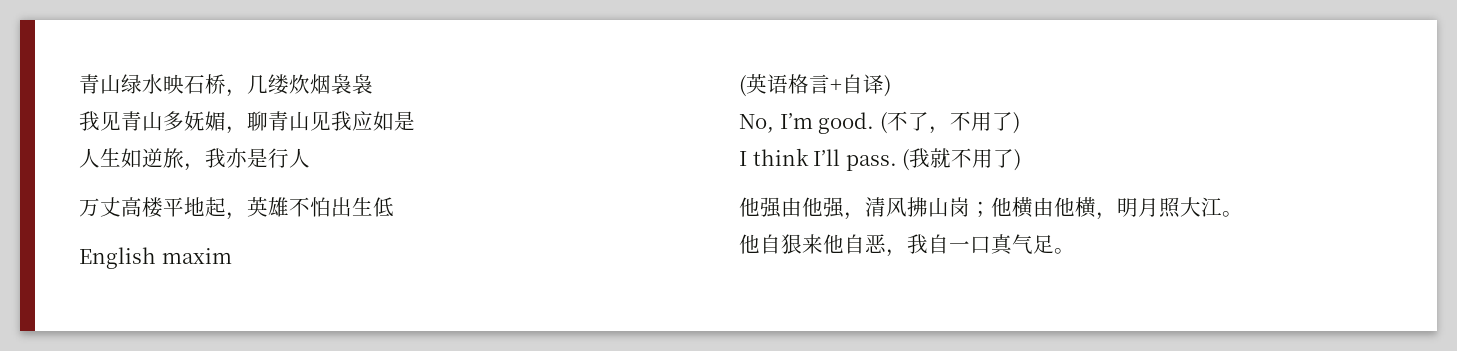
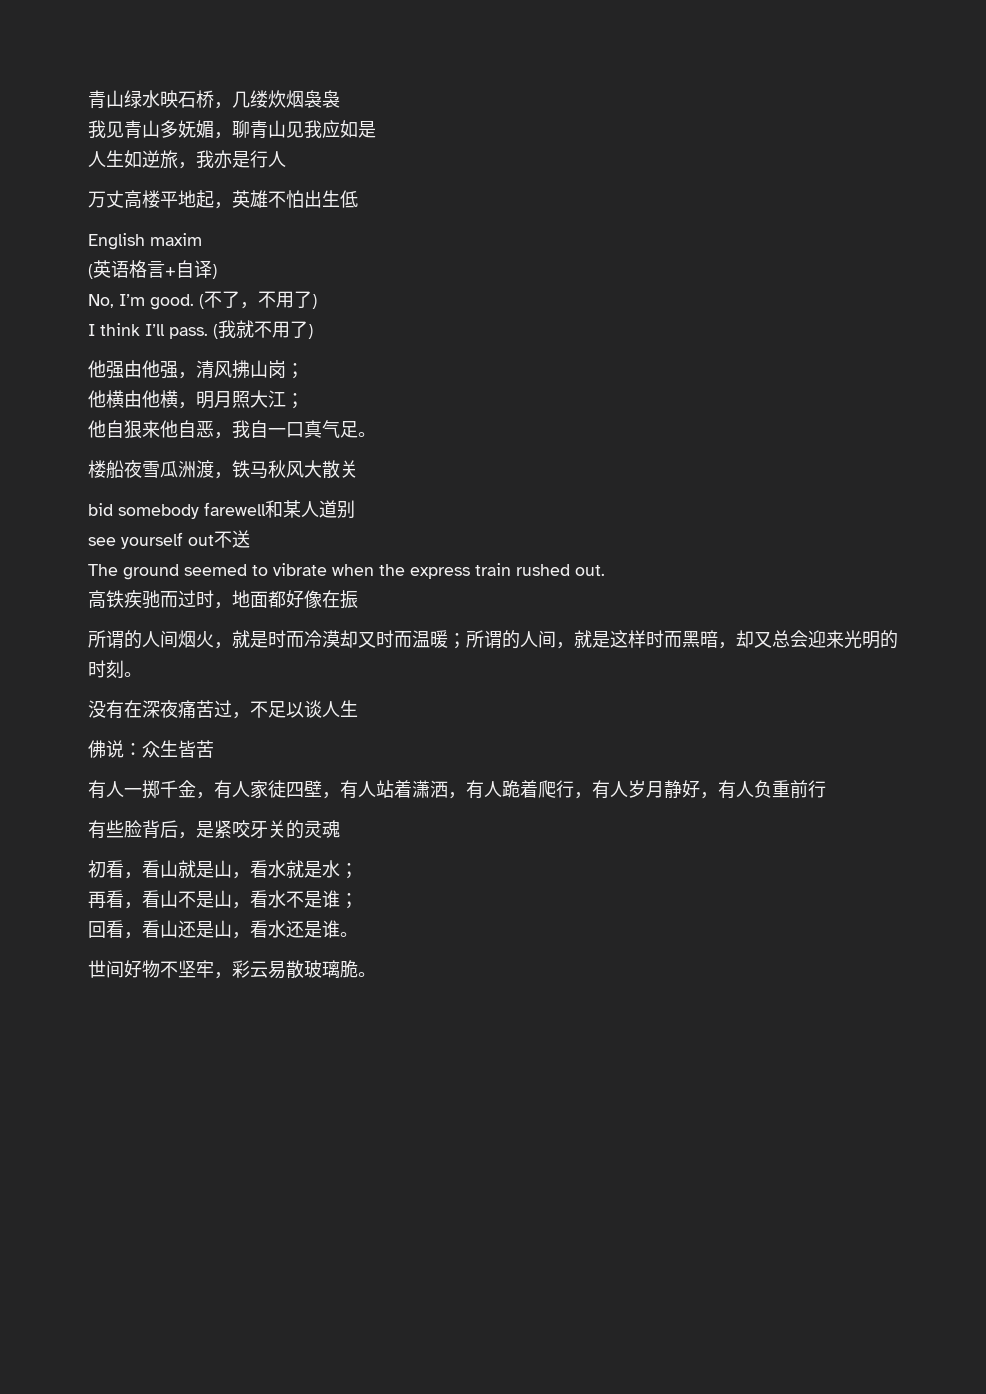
- 他强由他强，清风拂山岗；他横由他横，明月照大江。
+ 他强由他强，清风拂山岗；
+ 他横由他横，明月照大江；
+ 楼船夜雪瓜洲渡，铁马秋风大散关
+ bid somebody farewell和某人道别
+ see yourself out不送
+ The ground seemed to vibrate when the express train rushed out.
+ 高铁疾驰而过时，地面都好像在振
+ 所谓的人间烟火，就是时而冷漠却又时而温暖；所谓的人间，就是这样时而黑暗，却又总会迎来光明的时刻。
+ 没有在深夜痛苦过，不足以谈人生
+ 佛说：众生皆苦
+ 有人一掷千金，有人家徒四壁，有人站着潇洒，有人跪着爬行，有人岁月静好，有人负重前行
+ 有些脸背后，是紧咬牙关的灵魂
+ 初看，看山就是山，看水就是水；
+ 再看，看山不是山，看水不是谁；
+ 回看，看山还是山，看水还是谁。
+ 世间好物不坚牢，彩云易散玻璃脆。

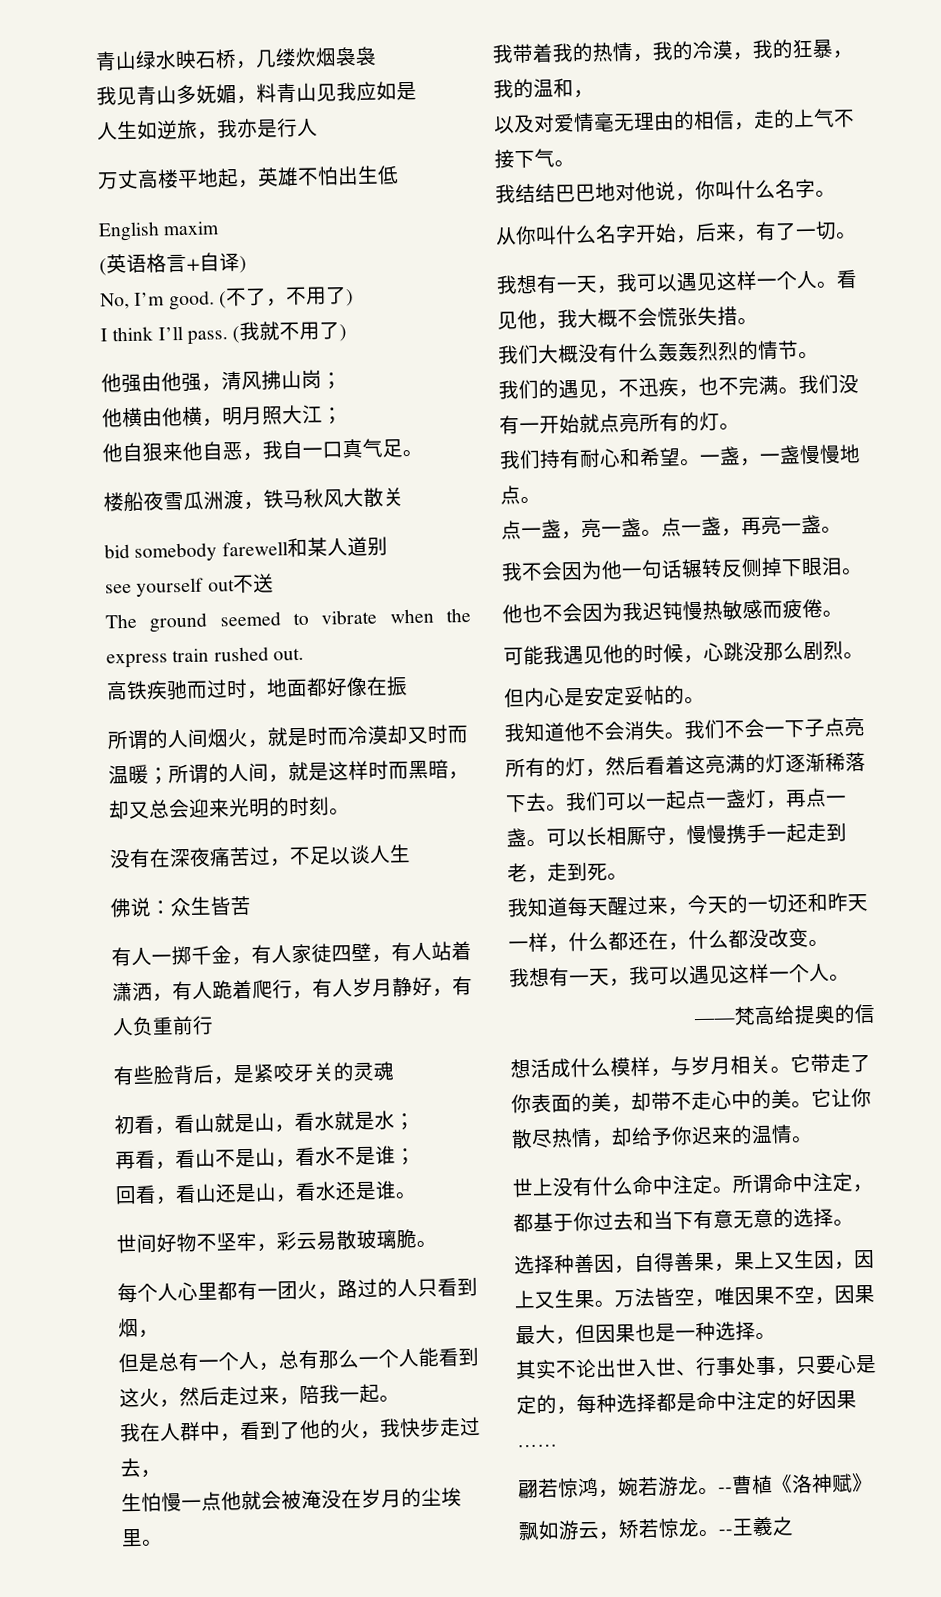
- 我见青山多妩媚，聊青山见我应如是
+ 我见青山多妩媚，料青山见我应如是
+ 每个人心里都有一团火，路过的人只看到烟，
+ 但是总有一个人，总有那么一个人能看到这火，然后走过来，陪我一起。
+ 我在人群中，看到了他的火，我快步走过去，
+ 生怕慢一点他就会被淹没在岁月的尘埃里。
+ 我带着我的热情，我的冷漠，我的狂暴，我的温和，
+ 以及对爱情毫无理由的相信，走的上气不接下气。
+ 我结结巴巴地对他说，你叫什么名字。
+ 从你叫什么名字开始，后来，有了一切。
+ 我想有一天，我可以遇见这样一个人。看见他，我大概不会慌张失措。
+ 我们大概没有什么轰轰烈烈的情节。
+ 我们的遇见，不迅疾，也不完满。我们没有一开始就点亮所有的灯。
+ 我们持有耐心和希望。一盏，一盏慢慢地点。
+ 点一盏，亮一盏。点一盏，再亮一盏。
+ 我不会因为他一句话辗转反侧掉下眼泪。
+ 他也不会因为我迟钝慢热敏感而疲倦。
+ 可能我遇见他的时候，心跳没那么剧烈。
+ 但内心是安定妥帖的。
+ 我知道他不会消失。我们不会一下子点亮所有的灯，然后看着这亮满的灯逐渐稀落下去。我们可以一起点一盏灯，再点一盏。可以长相厮守，慢慢携手一起走到老，走到死。
+ 我知道每天醒过来，今天的一切还和昨天一样，什么都还在，什么都没改变。
+ 我想有一天，我可以遇见这样一个人。
+ ——梵高给提奥的信
+ 想活成什么模样，与岁月相关。它带走了你表面的美，却带不走心中的美。它让你散尽热情，却给予你迟来的温情。
+ 世上没有什么命中注定。所谓命中注定，都基于你过去和当下有意无意的选择。
+ 选择种善因，自得善果，果上又生因，因上又生果。万法皆空，唯因果不空，因果最大，但因果也是一种选择。
+ 其实不论出世入世、行事处事，只要心是定的，每种选择都是命中注定的好因果……
+ 翩若惊鸿，婉若游龙。--曹植《洛神赋》
+ 飘如游云，矫若惊龙。--王羲之

